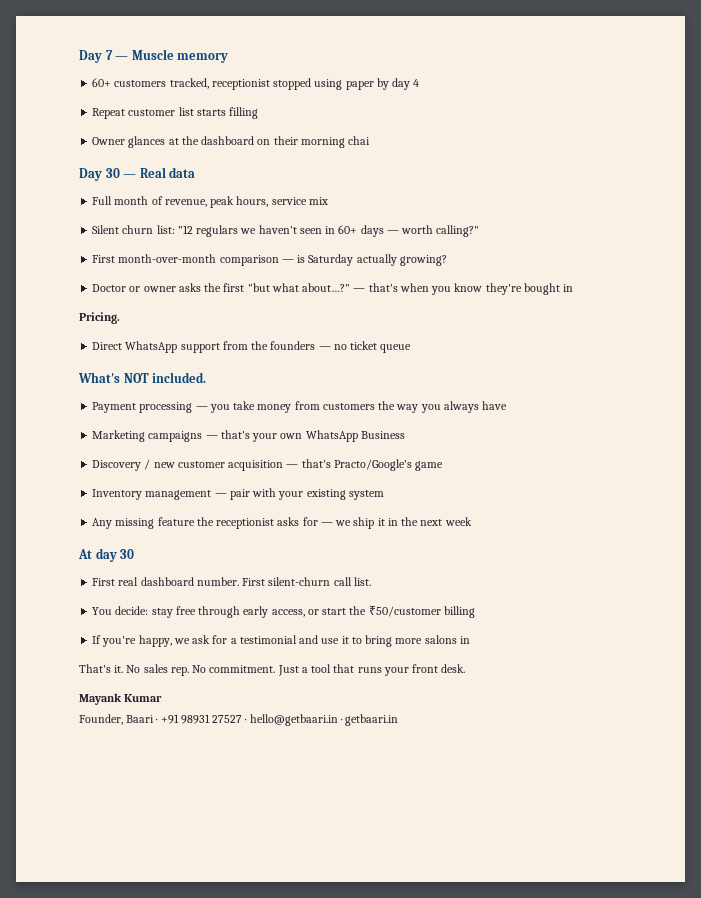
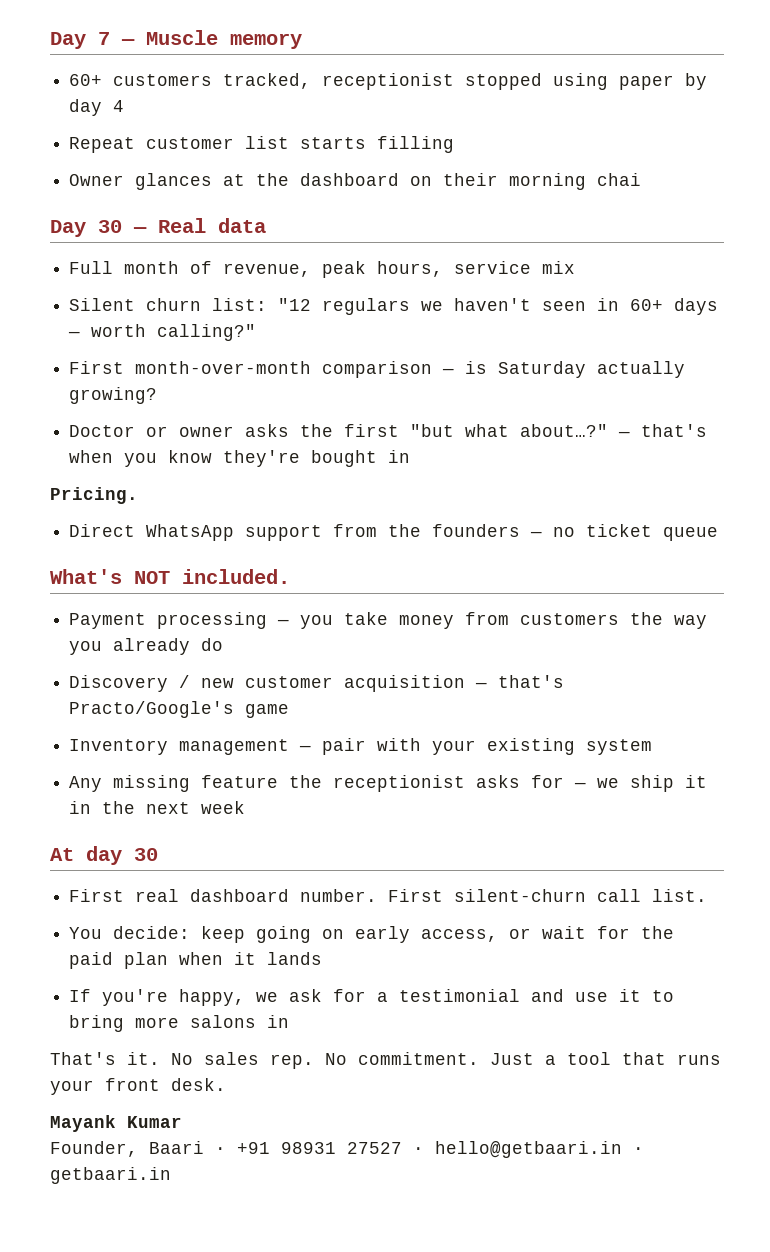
- Payment processing — you take money from customers the way you always have
- Marketing campaigns — that's your own WhatsApp Business
+ Payment processing — you take money from customers the way you already do
- You decide: stay free through early access, or start the ₹50/customer billing
+ You decide: keep going on early access, or wait for the paid plan when it lands

